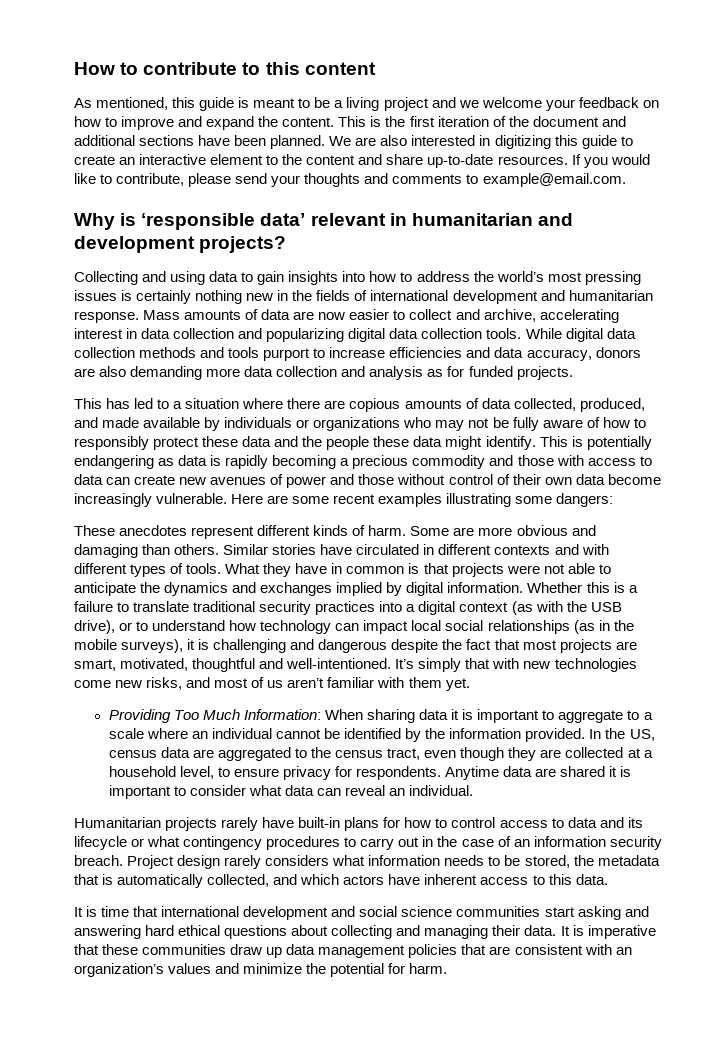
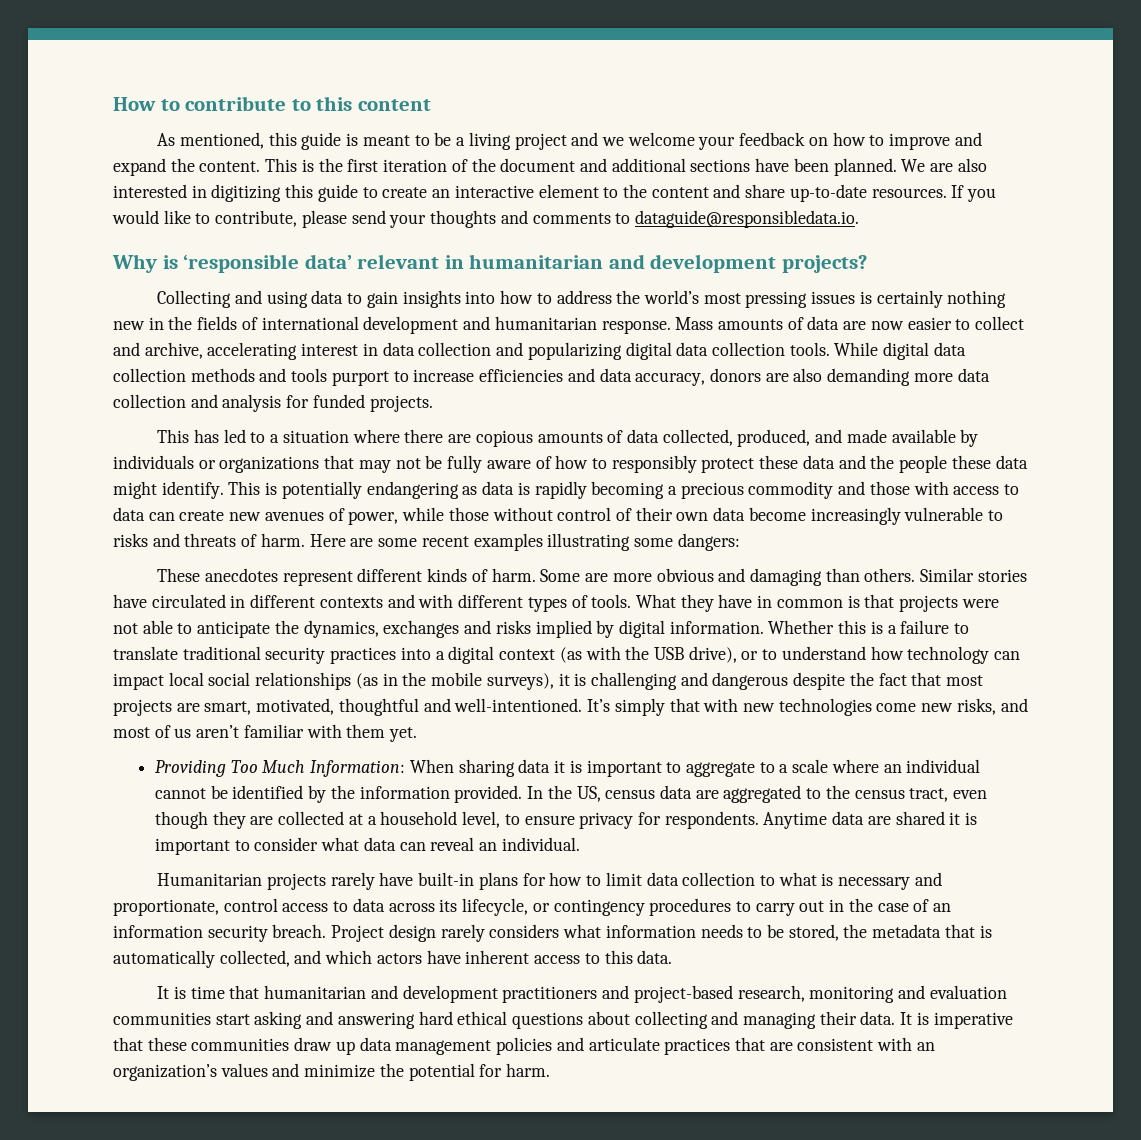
- If you would like to contribute, please send your thoughts and comments to example@email.com.
+ If you would like to contribute, please send your thoughts and comments to dataguide@responsibledata.io.
- While digital data collection methods and tools purport to increase efficiencies and data accuracy, donors are also demanding more data collection and analysis as for funded projects.
+ While digital data collection methods and tools purport to increase efficiencies and data accuracy, donors are also demanding more data collection and analysis for funded projects.
- This has led to a situation where there are copious amounts of data collected, produced, and made available by individuals or organizations who may not be fully aware of how to responsibly protect these data and the people these data might identify.
+ This has led to a situation where there are copious amounts of data collected, produced, and made available by individuals or organizations that may not be fully aware of how to responsibly protect these data and the people these data might identify.
- This is potentially endangering as data is rapidly becoming a precious commodity and those with access to data can create new avenues of power and those without control of their own data become increasingly vulnerable.
+ This is potentially endangering as data is rapidly becoming a precious commodity and those with access to data can create new avenues of power, while those without control of their own data become increasingly vulnerable to risks and threats of harm.
- What they have in common is that projects were not able to anticipate the dynamics and exchanges implied by digital information.
+ What they have in common is that projects were not able to anticipate the dynamics, exchanges and risks implied by digital information.
- Humanitarian projects rarely have built-in plans for how to control access to data and its lifecycle or what contingency procedures to carry out in the case of an information security breach.
+ Humanitarian projects rarely have built-in plans for how to limit data collection to what is necessary and proportionate, control access to data across its lifecycle, or contingency procedures to carry out in the case of an information security breach.
- It is time that international development and social science communities start asking and answering hard ethical questions about collecting and managing their data.
+ It is time that humanitarian and development practitioners and project-based research, monitoring and evaluation communities start asking and answering hard ethical questions about collecting and managing their data.
- It is imperative that these communities draw up data management policies that are consistent with an organization’s values and minimize the potential for harm.
+ It is imperative that these communities draw up data management policies and articulate practices that are consistent with an organization’s values and minimize the potential for harm.

